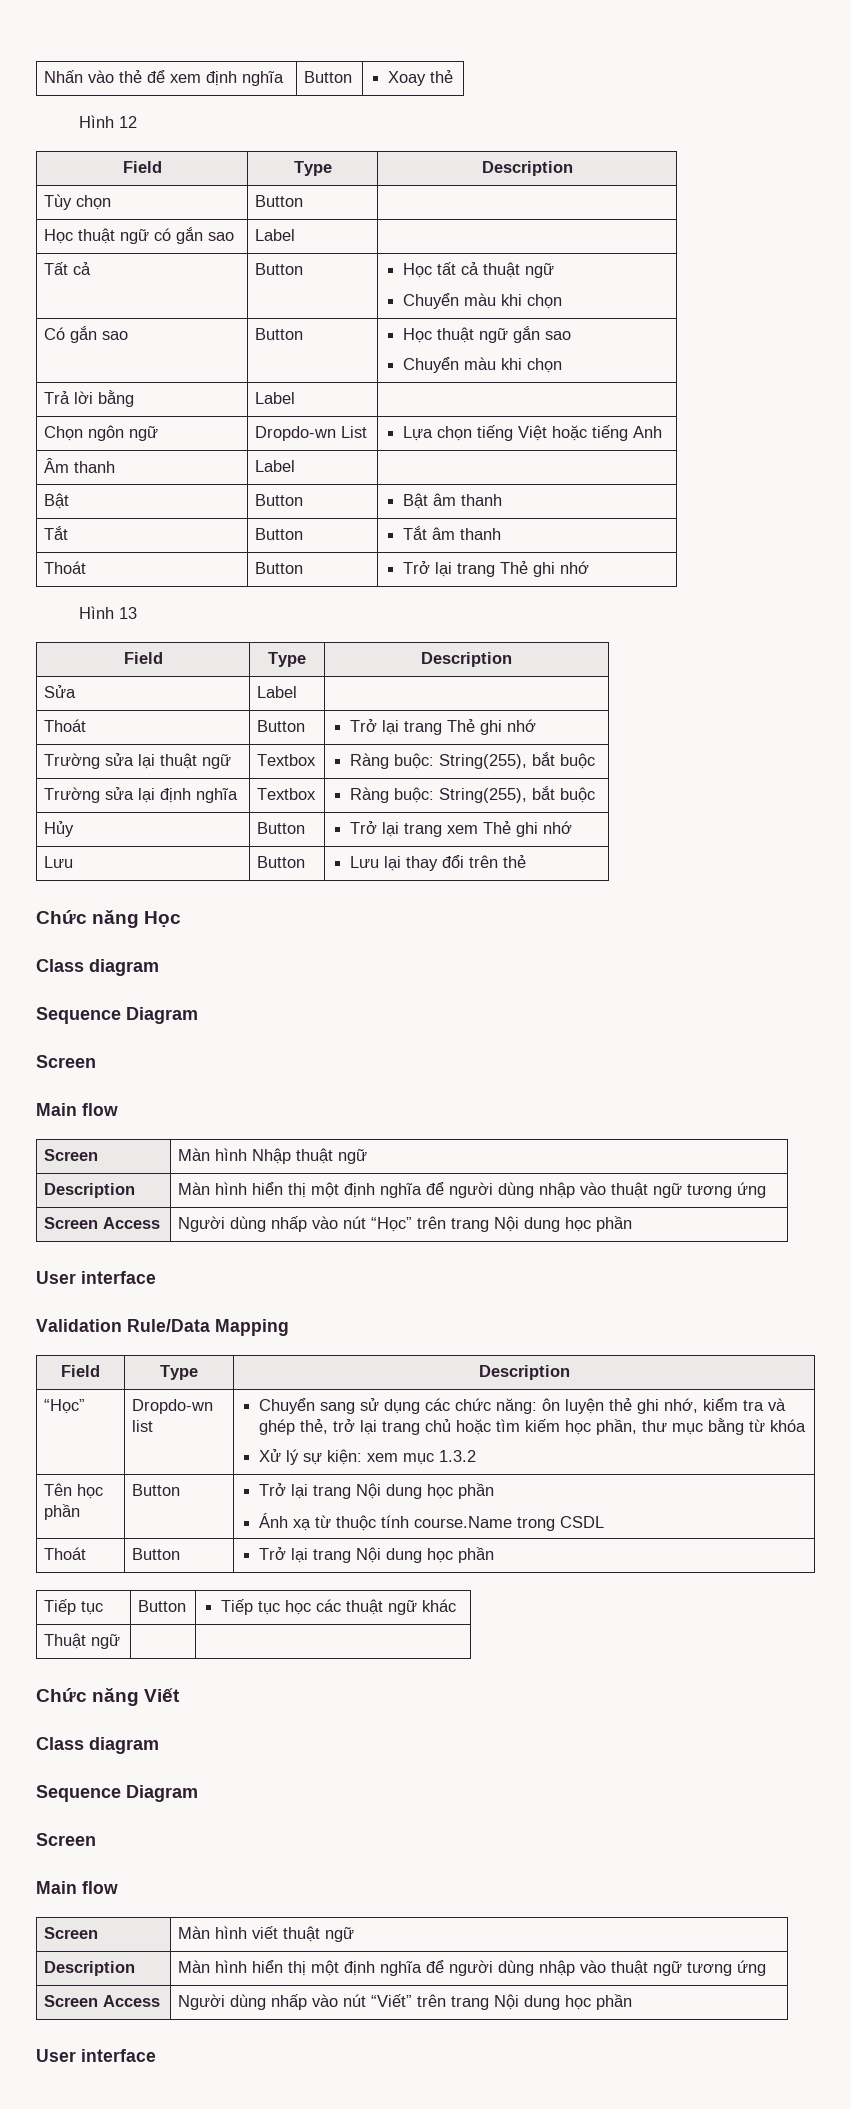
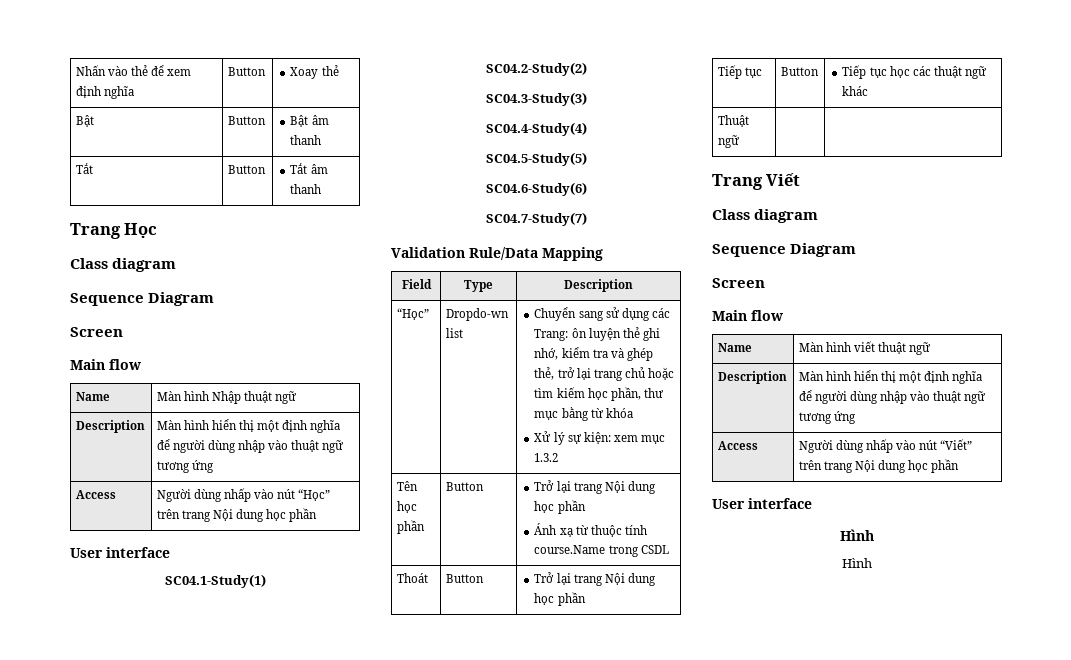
- Hình 12
- Field | Type | Description
- Tùy chọn | Button |
- Học thuật ngữ có gắn sao | Label |
- Tất cả | Button | Học tất cả thuật ngữ
- Chuyển màu khi chọn
- Có gắn sao | Button | Học thuật ngữ gắn sao
- Chuyển màu khi chọn
- Trả lời bằng | Label |
- Chọn ngôn ngữ | Dropdo-wn List | Lựa chọn tiếng Việt hoặc tiếng Anh
- Âm thanh | Label |
  Tắt | Button | Tắt âm thanh
- Thoát | Button | Trở lại trang Thẻ ghi nhớ
- Hình 13
- Field | Type | Description
- Sửa | Label |
- Thoát | Button | Trở lại trang Thẻ ghi nhớ
- Trường sửa lại thuật ngữ | Textbox | Ràng buộc: String(255), bắt buộc
- Trường sửa lại định nghĩa | Textbox | Ràng buộc: String(255), bắt buộc
- Hủy | Button | Trở lại trang xem Thẻ ghi nhớ
- Lưu | Button | Lưu lại thay đổi trên thẻ
- Chức năng Học
+ Trang Học
- Screen | Màn hình Nhập thuật ngữ
+ Name | Màn hình Nhập thuật ngữ
- Screen Access | Người dùng nhấp vào nút “Học” trên trang Nội dung học phần
+ Access | Người dùng nhấp vào nút “Học” trên trang Nội dung học phần
+ SC04.1-Study(1)
+ SC04.2-Study(2)
+ SC04.3-Study(3)
+ SC04.4-Study(4)
+ SC04.5-Study(5)
+ SC04.6-Study(6)
+ SC04.7-Study(7)
- Chuyển sang sử dụng các chức năng: ôn luyện thẻ ghi nhớ, kiểm tra và ghép thẻ, trở lại trang chủ hoặc tìm kiếm học phần, thư mục bằng từ khóa
+ Chuyển sang sử dụng các Trang: ôn luyện thẻ ghi nhớ, kiểm tra và ghép thẻ, trở lại trang chủ hoặc tìm kiếm học phần, thư mục bằng từ khóa
- Chức năng Viết
+ Trang Viết
- Screen | Màn hình viết thuật ngữ
+ Name | Màn hình viết thuật ngữ
- Screen Access | Người dùng nhấp vào nút “Viết” trên trang Nội dung học phần
+ Access | Người dùng nhấp vào nút “Viết” trên trang Nội dung học phần
  User interface
+ Hình
+ Hình

